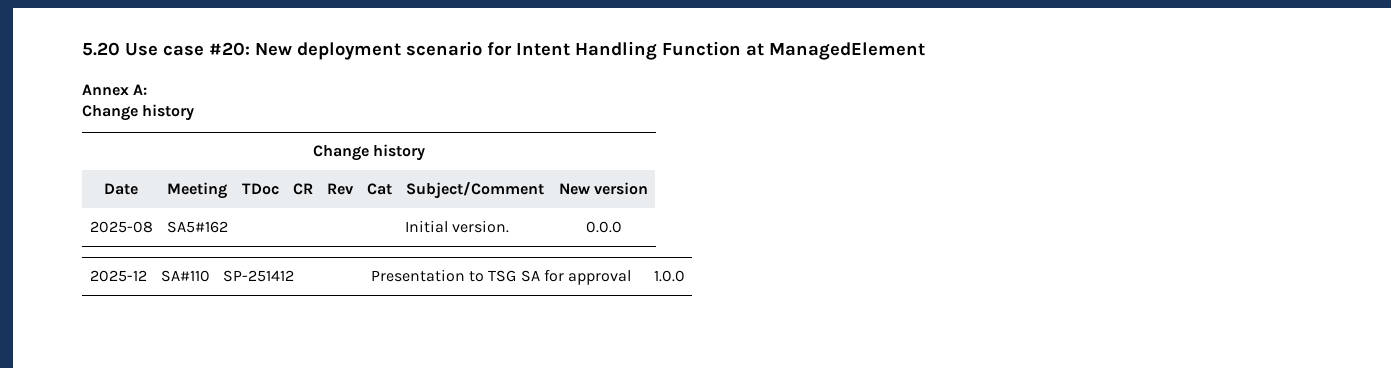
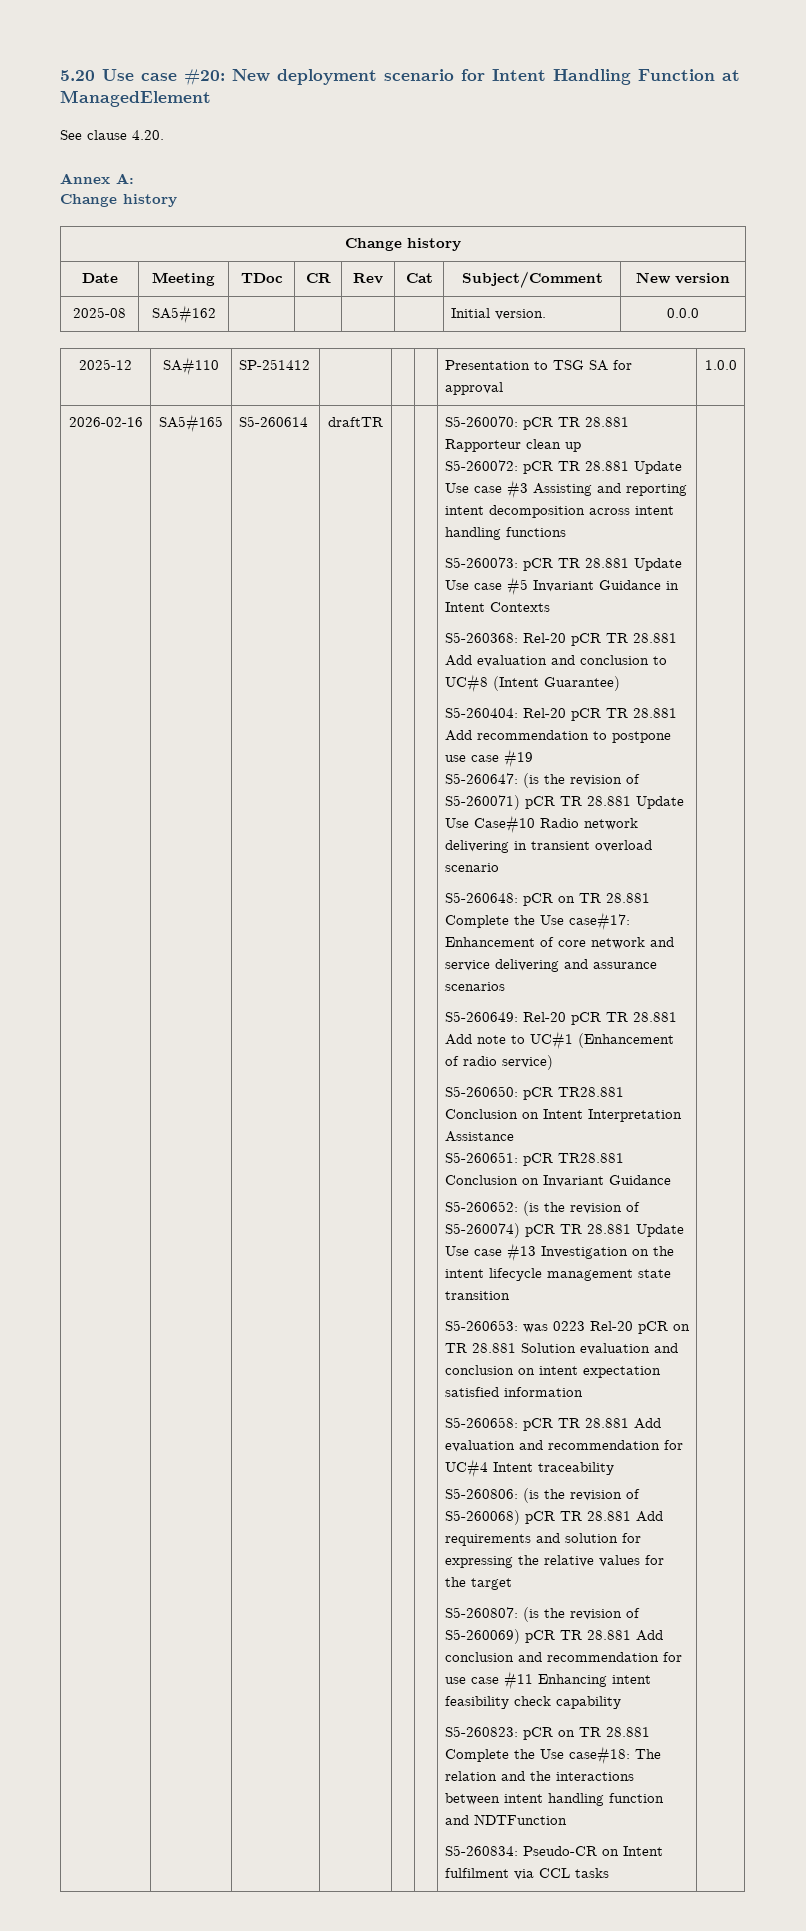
+ See clause 4.20.
+ 2026-02-16 | SA5#165 | S5-260614 | draftTR | | | S5-260070: pCR TR 28.881 Rapporteur clean up
+ S5-260072: pCR TR 28.881 Update Use case #3 Assisting and reporting intent decomposition across intent handling functions
+ S5-260073: pCR TR 28.881 Update Use case #5 Invariant Guidance in Intent Contexts
+ S5-260368: Rel-20 pCR TR 28.881 Add evaluation and conclusion to UC#8 (Intent Guarantee)
+ S5-260404: Rel-20 pCR TR 28.881 Add recommendation to postpone use case #19
+ S5-260647: (is the revision of S5-260071) pCR TR 28.881 Update Use Case#10 Radio network delivering in transient overload scenario
+ S5-260648: pCR on TR 28.881 Complete the Use case#17: Enhancement of core network and service delivering and assurance scenarios
+ S5-260649: Rel-20 pCR TR 28.881 Add note to UC#1 (Enhancement of radio service)
+ S5-260650: pCR TR28.881 Conclusion on Intent Interpretation Assistance
+ S5-260651: pCR TR28.881 Conclusion on Invariant Guidance
+ S5-260652: (is the revision of S5-260074) pCR TR 28.881 Update Use case #13 Investigation on the intent lifecycle management state transition
+ S5-260653: was 0223 Rel-20 pCR on TR 28.881 Solution evaluation and conclusion on intent expectation satisfied information
+ S5-260658: pCR TR 28.881 Add evaluation and recommendation for UC#4 Intent traceability
+ S5-260806: (is the revision of S5-260068) pCR TR 28.881 Add requirements and solution for expressing the relative values for the target
+ S5-260807: (is the revision of S5-260069) pCR TR 28.881 Add conclusion and recommendation for use case #11 Enhancing intent feasibility check capability
+ S5-260823: pCR on TR 28.881 Complete the Use case#18: The relation and the interactions between intent handling function and NDTFunction
+ S5-260834: Pseudo-CR on Intent fulfilment via CCL tasks

